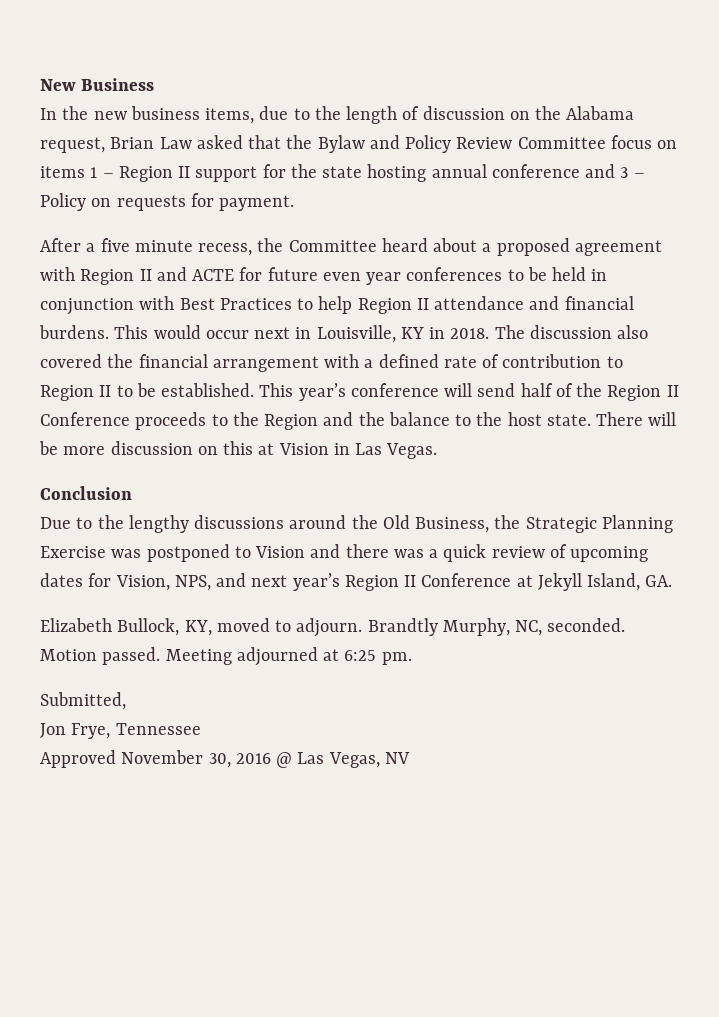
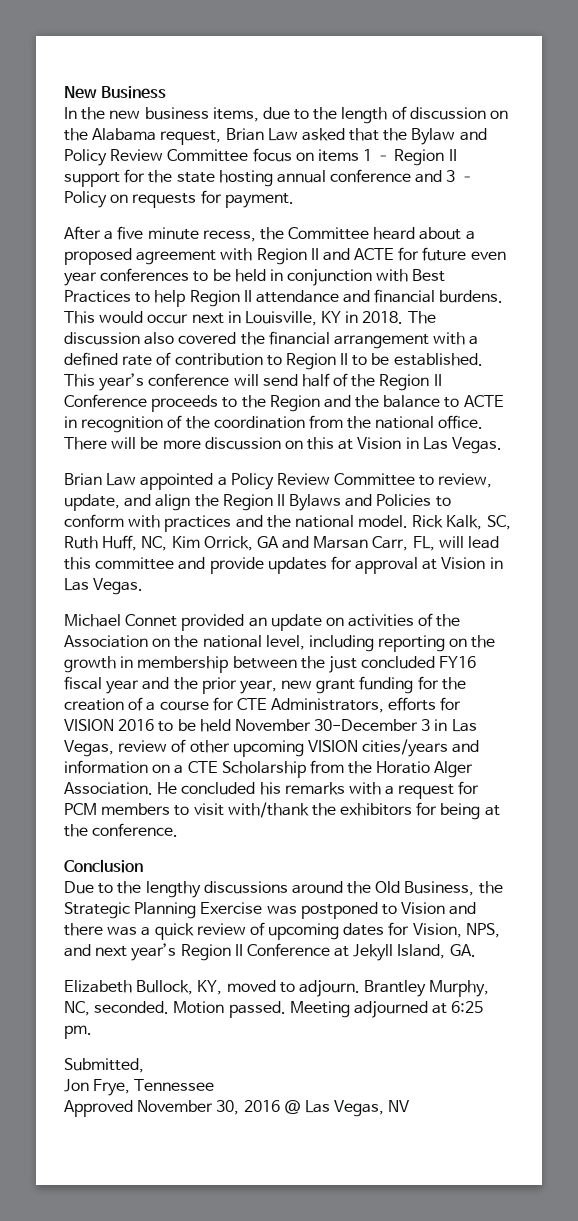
- This year’s conference will send half of the Region II Conference proceeds to the Region and the balance to the host state.
+ This year’s conference will send half of the Region II Conference proceeds to the Region and the balance to ACTE in recognition of the coordination from the national office.
+ Brian Law appointed a Policy Review Committee to review, update, and align the Region II Bylaws and Policies to conform with practices and the national model. Rick Kalk, SC, Ruth Huff, NC, Kim Orrick, GA and Marsan Carr, FL, will lead this committee and provide updates for approval at Vision in Las Vegas.
+ Michael Connet provided an update on activities of the Association on the national level, including reporting on the growth in membership between the just concluded FY16 fiscal year and the prior year, new grant funding for the creation of a course for CTE Administrators, efforts for VISION 2016 to be held November 30-December 3 in Las Vegas, review of other upcoming VISION cities/years and information on a CTE Scholarship from the Horatio Alger Association. He concluded his remarks with a request for PCM members to visit with/thank the exhibitors for being at the conference.
- Brandtly Murphy, NC, seconded.
+ Brantley Murphy, NC, seconded.

